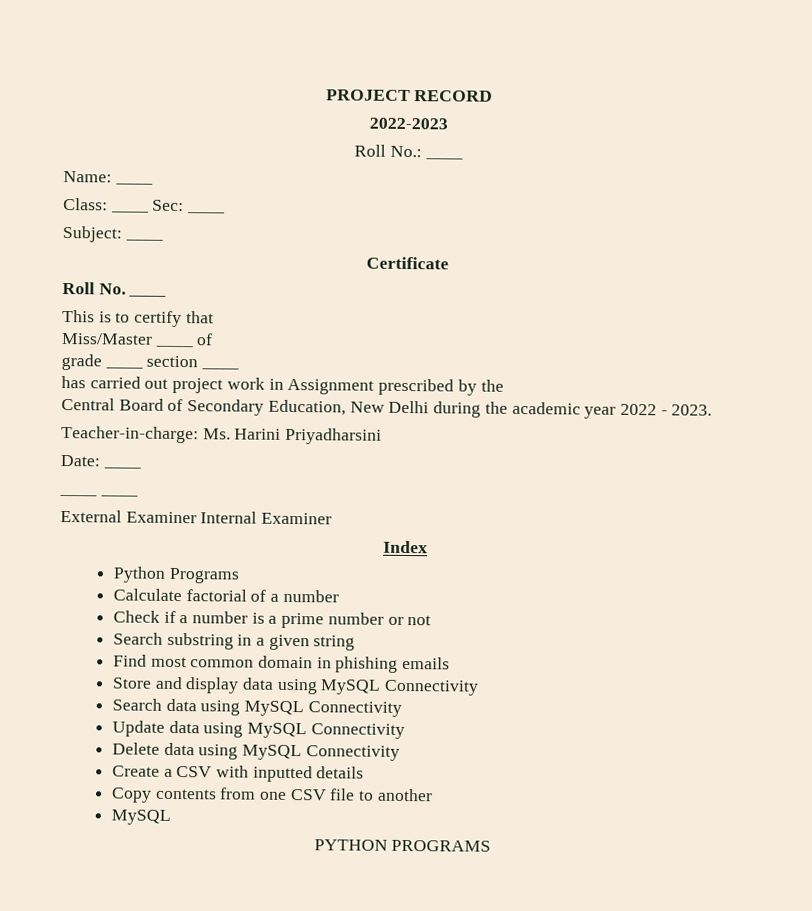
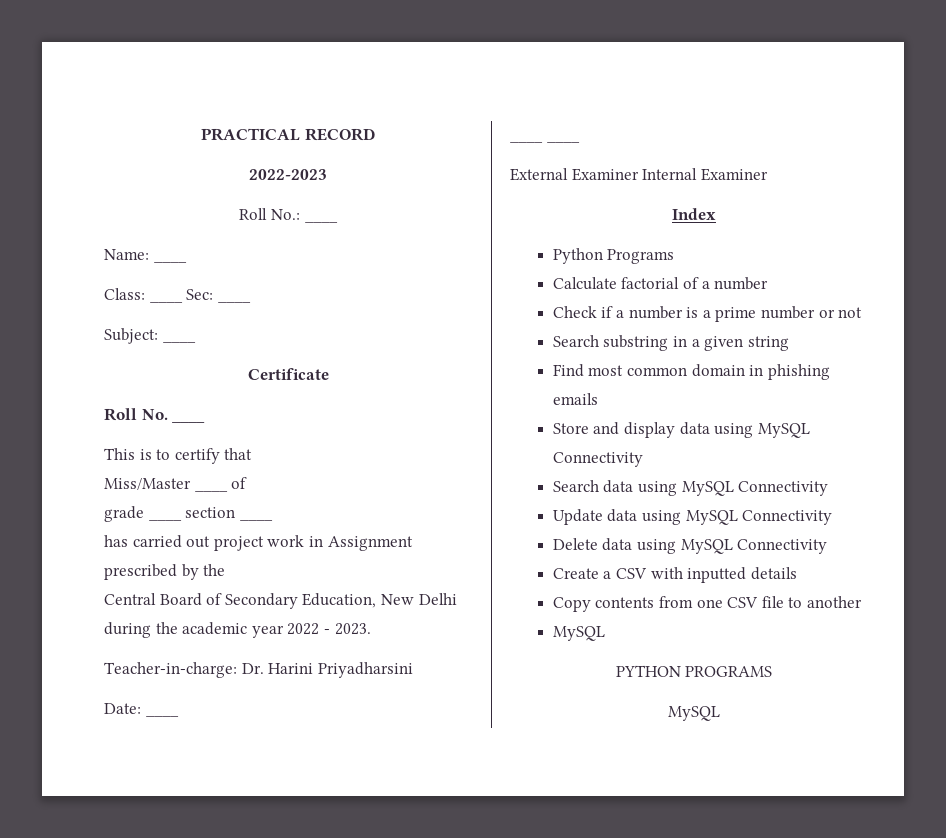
- PROJECT RECORD
+ PRACTICAL RECORD
- Teacher-in-charge: Ms. Harini Priyadharsini
+ Teacher-in-charge: Dr. Harini Priyadharsini
  PYTHON PROGRAMS
+ MySQL

